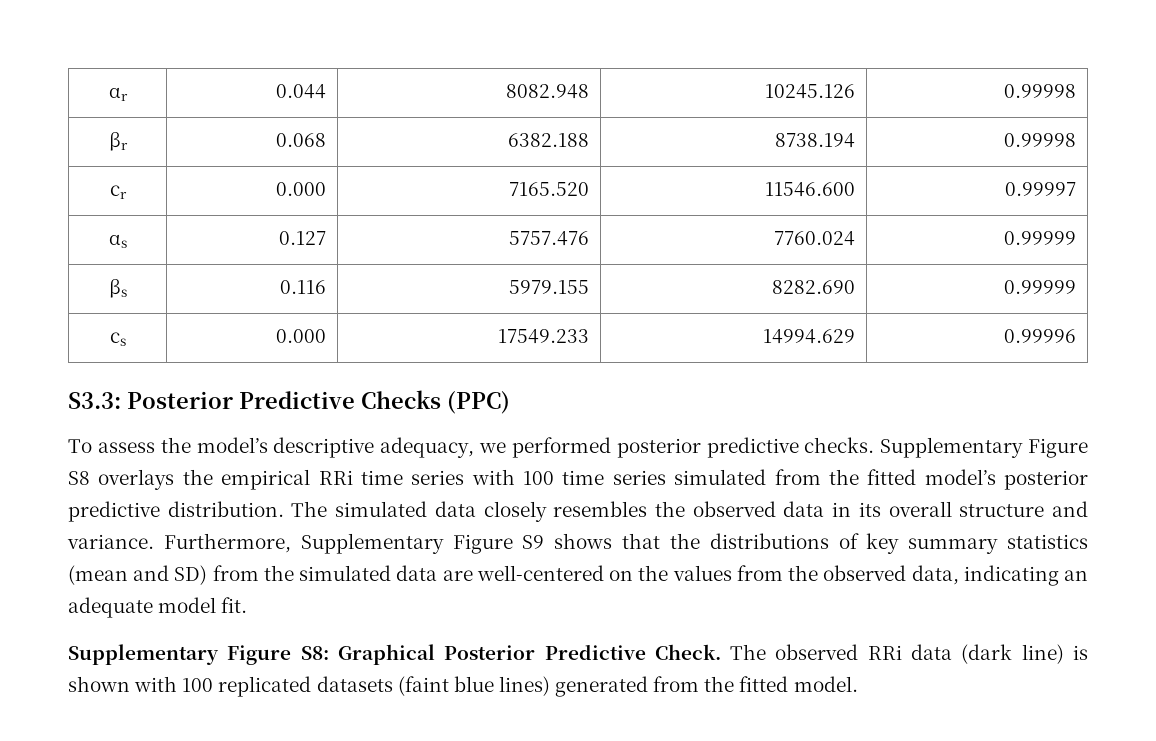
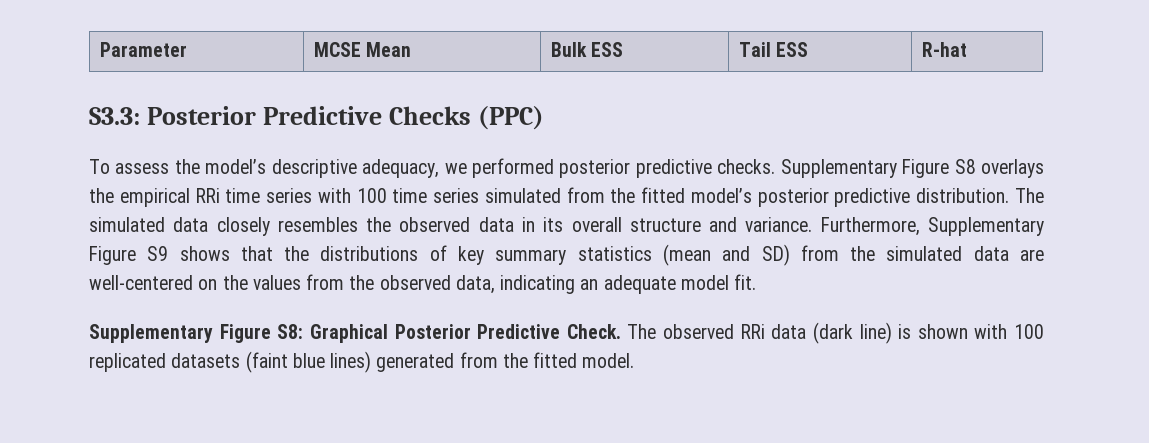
- αr | 0.044 | 8082.948 | 10245.126 | 0.99998
- βr | 0.068 | 6382.188 | 8738.194 | 0.99998
- cr | 0.000 | 7165.520 | 11546.600 | 0.99997
- αs | 0.127 | 5757.476 | 7760.024 | 0.99999
- βs | 0.116 | 5979.155 | 8282.690 | 0.99999
- cs | 0.000 | 17549.233 | 14994.629 | 0.99996
+ Parameter | MCSE Mean | Bulk ESS | Tail ESS | R-hat

